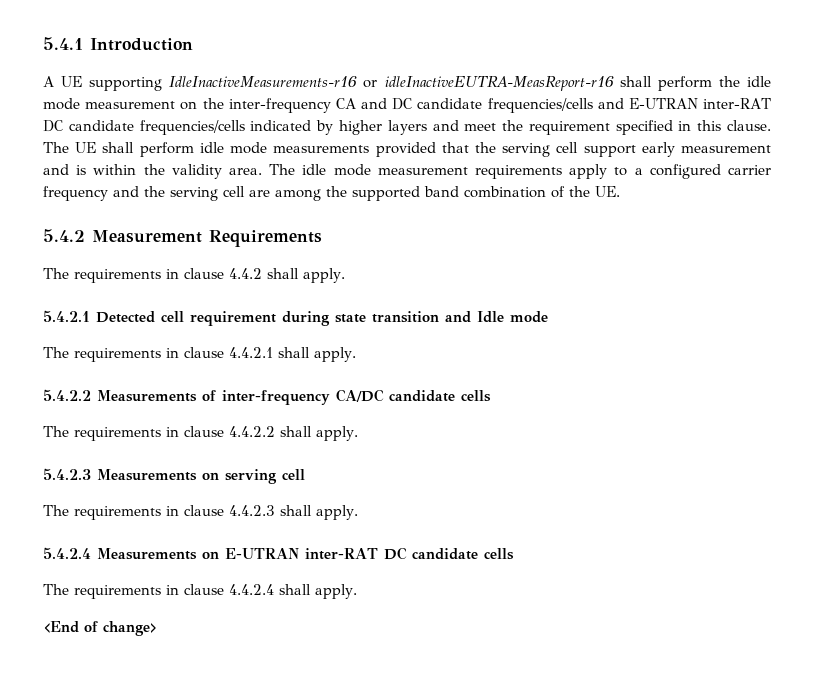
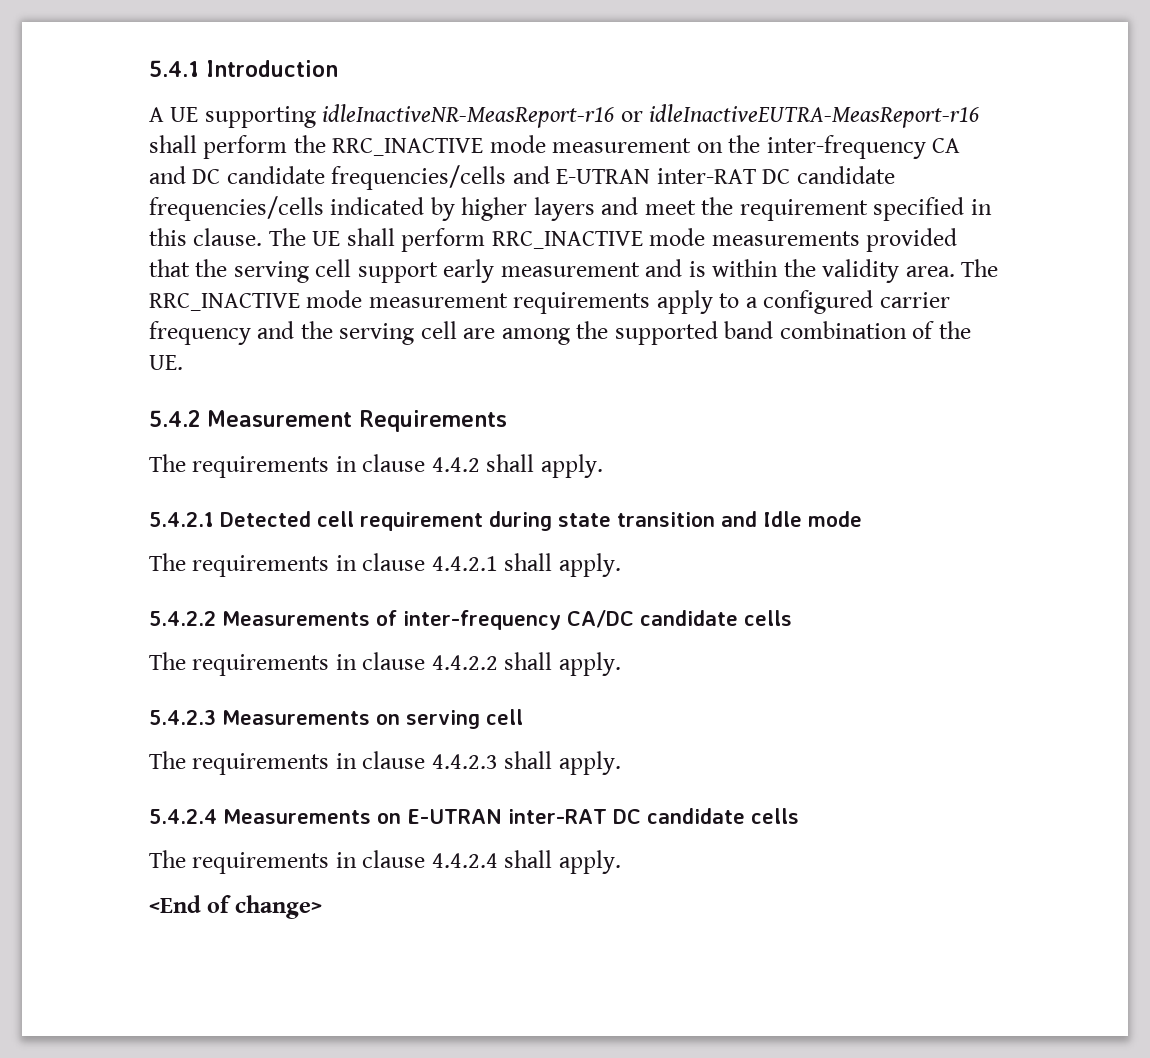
- A UE supporting IdleInactiveMeasurements-r16 or idleInactiveEUTRA-MeasReport-r16 shall perform the idle mode measurement on the inter-frequency CA and DC candidate frequencies/cells and E-UTRAN inter-RAT DC candidate frequencies/cells indicated by higher layers and meet the requirement specified in this clause.
+ A UE supporting idleInactiveNR-MeasReport-r16 or idleInactiveEUTRA-MeasReport-r16 shall perform the RRC_INACTIVE mode measurement on the inter-frequency CA and DC candidate frequencies/cells and E-UTRAN inter-RAT DC candidate frequencies/cells indicated by higher layers and meet the requirement specified in this clause.
- The UE shall perform idle mode measurements provided that the serving cell support early measurement and is within the validity area.
+ The UE shall perform RRC_INACTIVE mode measurements provided that the serving cell support early measurement and is within the validity area.
- The idle mode measurement requirements apply to a configured carrier frequency and the serving cell are among the supported band combination of the UE.
+ The RRC_INACTIVE mode measurement requirements apply to a configured carrier frequency and the serving cell are among the supported band combination of the UE.

